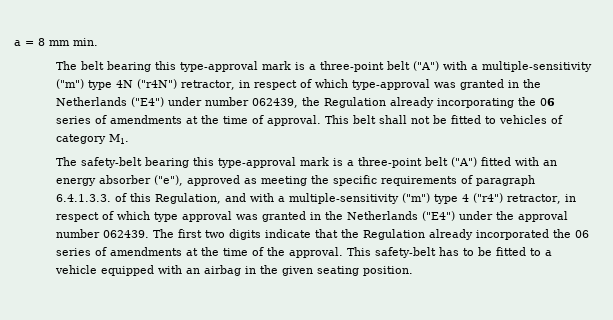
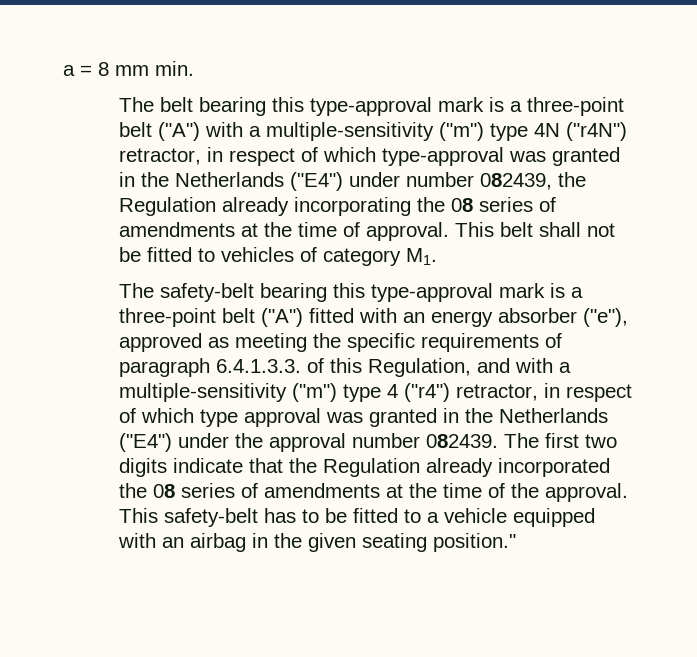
- The belt bearing this type-approval mark is a three-point belt ("A") with a multiple-sensitivity ("m") type 4N ("r4N") retractor, in respect of which type-approval was granted in the Netherlands ("E4") under number 062439, the Regulation already incorporating the 06 series of amendments at the time of approval.
+ The belt bearing this type-approval mark is a three-point belt ("A") with a multiple-sensitivity ("m") type 4N ("r4N") retractor, in respect of which type-approval was granted in the Netherlands ("E4") under number 082439, the Regulation already incorporating the 08 series of amendments at the time of approval.
- The safety-belt bearing this type-approval mark is a three-point belt ("A") fitted with an energy absorber ("e"), approved as meeting the specific requirements of paragraph 6.4.1.3.3. of this Regulation, and with a multiple-sensitivity ("m") type 4 ("r4") retractor, in respect of which type approval was granted in the Netherlands ("E4") under the approval number 062439.
+ The safety-belt bearing this type-approval mark is a three-point belt ("A") fitted with an energy absorber ("e"), approved as meeting the specific requirements of paragraph 6.4.1.3.3. of this Regulation, and with a multiple-sensitivity ("m") type 4 ("r4") retractor, in respect of which type approval was granted in the Netherlands ("E4") under the approval number 082439.
- The first two digits indicate that the Regulation already incorporated the 06 series of amendments at the time of the approval.
+ The first two digits indicate that the Regulation already incorporated the 08 series of amendments at the time of the approval.
- This safety-belt has to be fitted to a vehicle equipped with an airbag in the given seating position.
+ This safety-belt has to be fitted to a vehicle equipped with an airbag in the given seating position."

